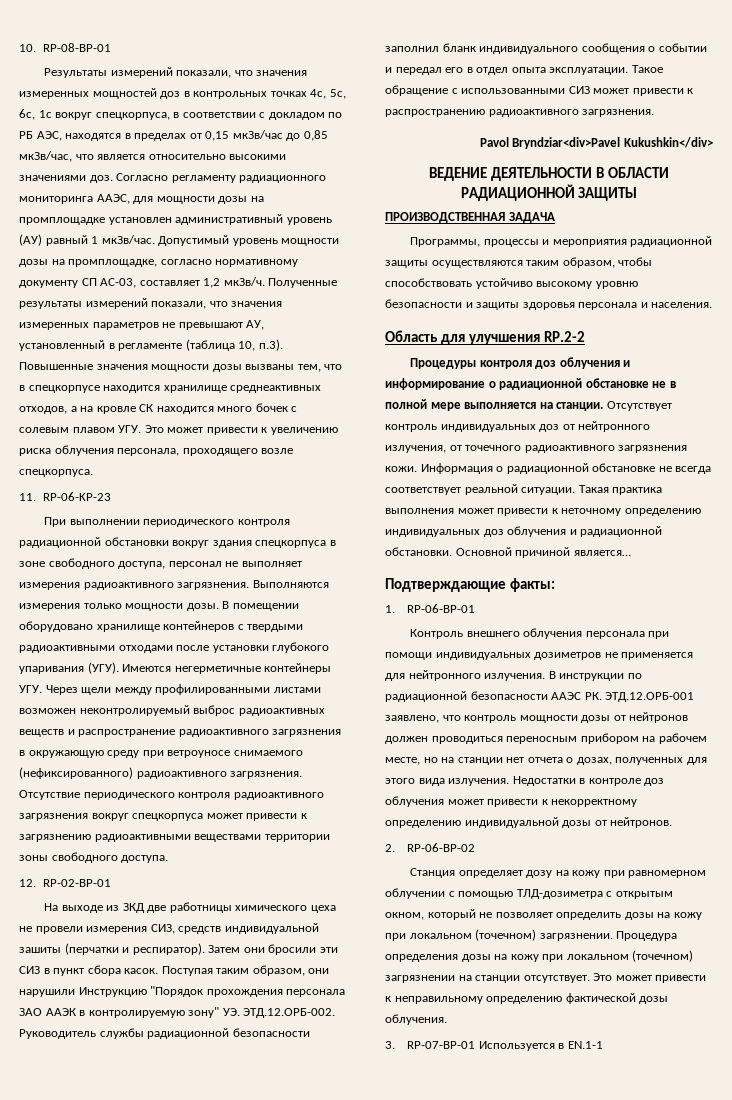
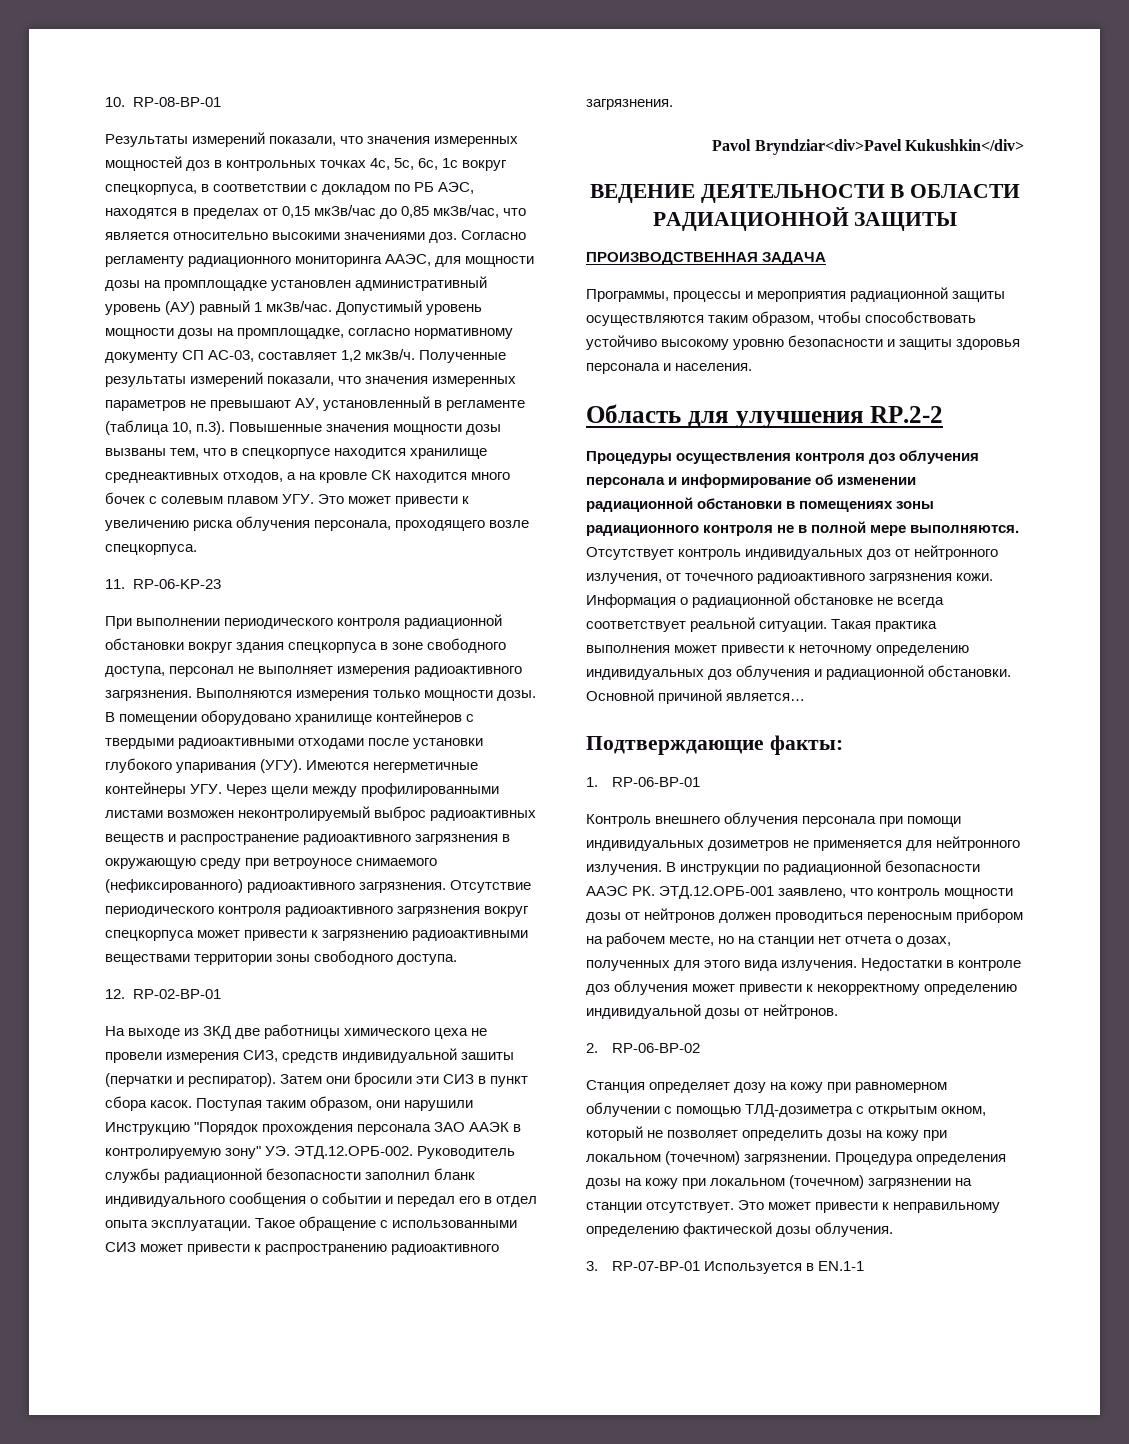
- Процедуры контроля доз облучения и информирование о радиационной обстановке не в полной мере выполняется на станции.
+ Процедуры осуществления контроля доз облучения персонала и информирование об изменении радиационной обстановки в помещениях зоны радиационного контроля не в полной мере выполняются.

